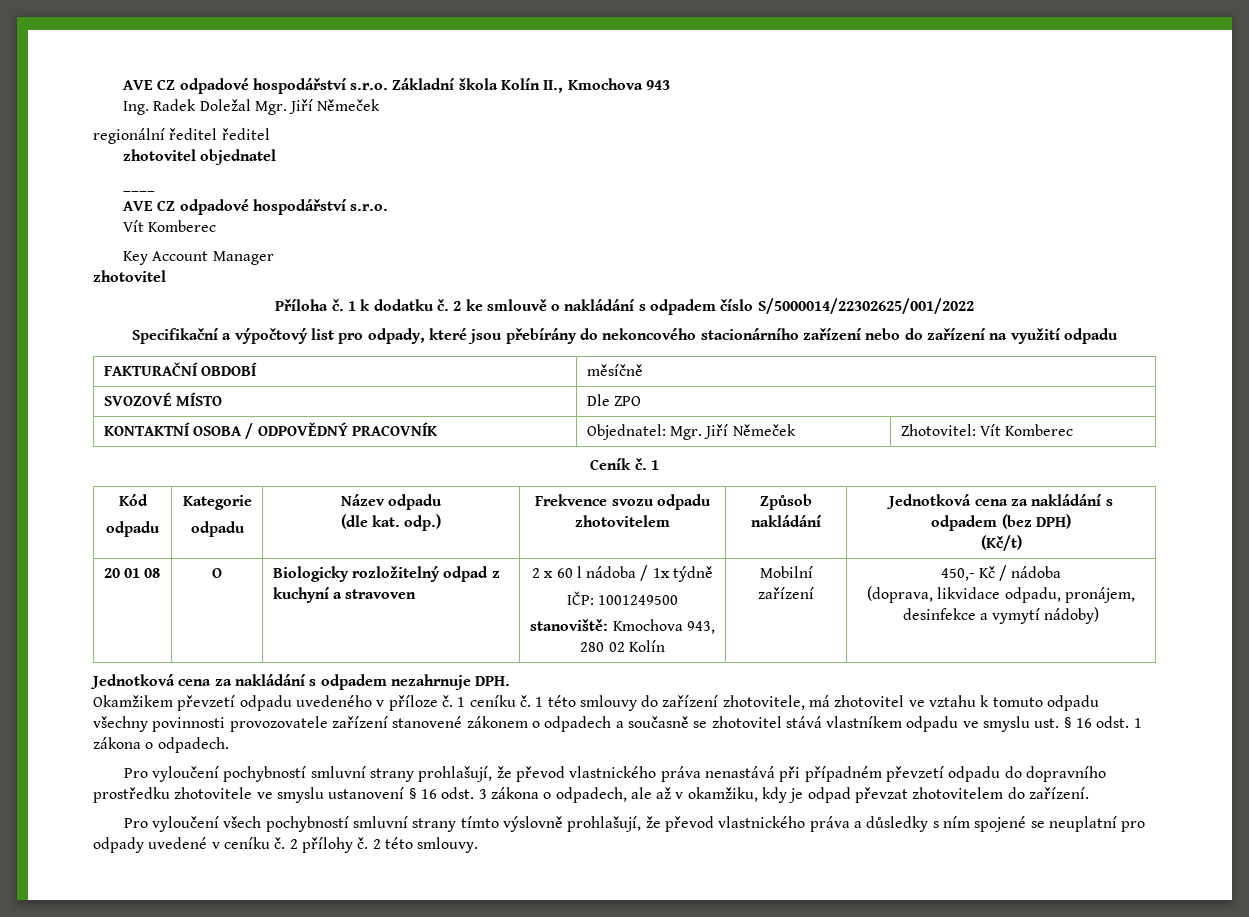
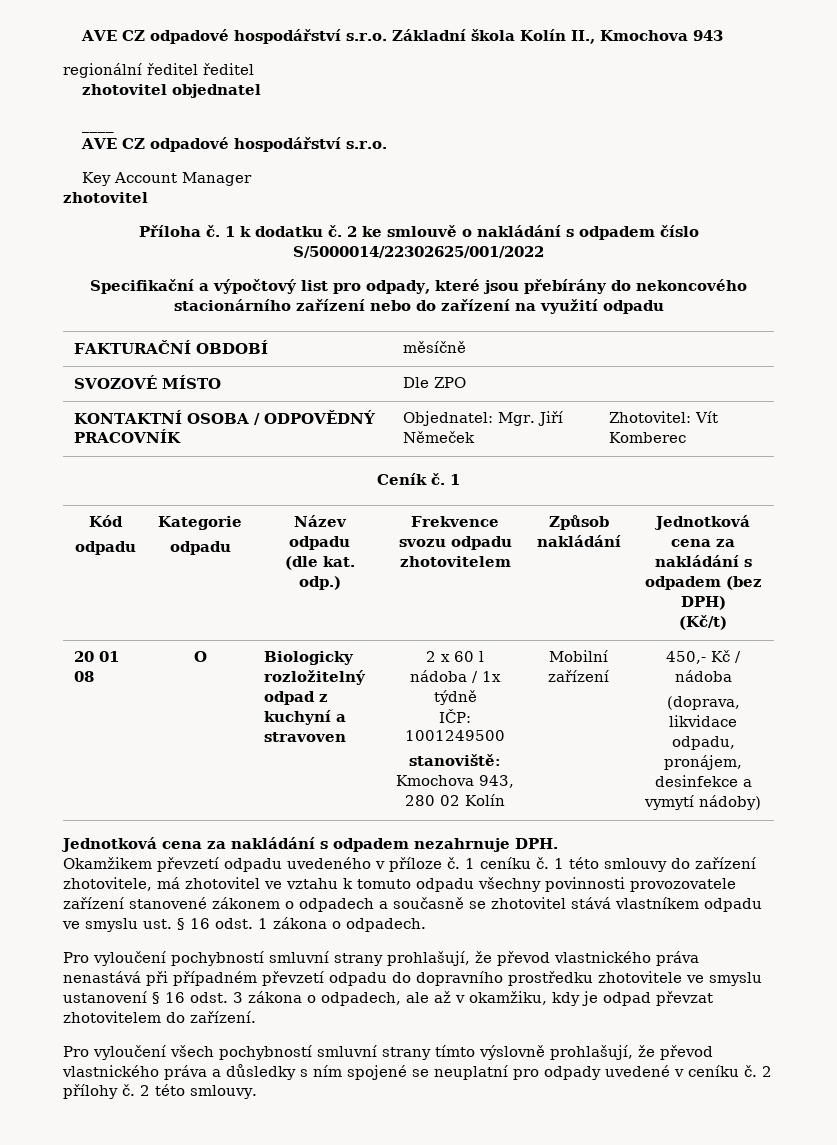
- Ing. Radek Doležal Mgr. Jiří Němeček
  ____
  AVE CZ odpadové hospodářství s.r.o.
- Vít Komberec

